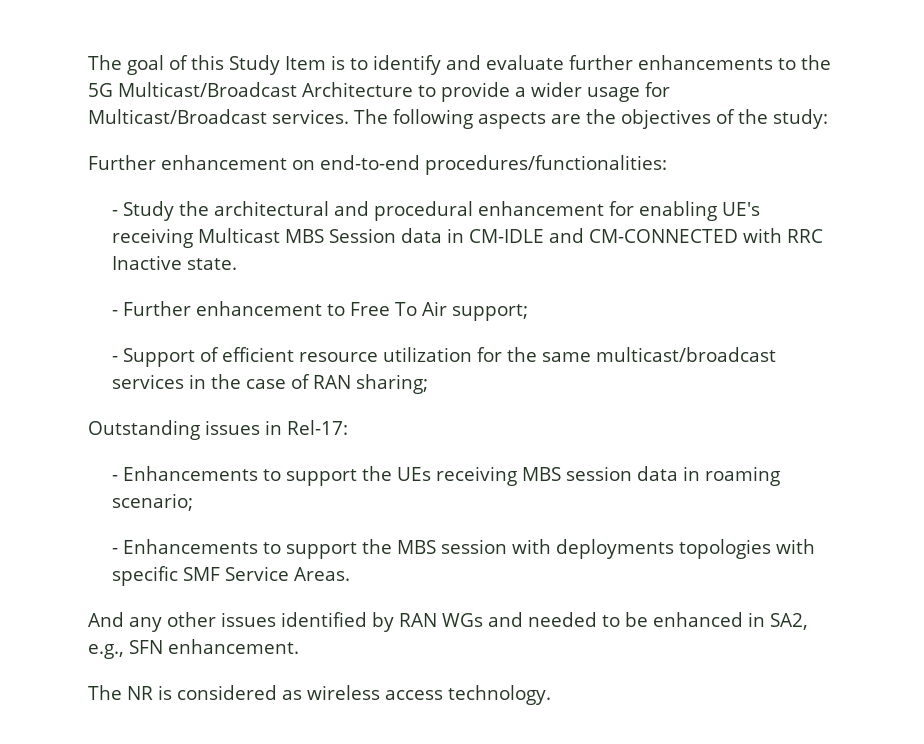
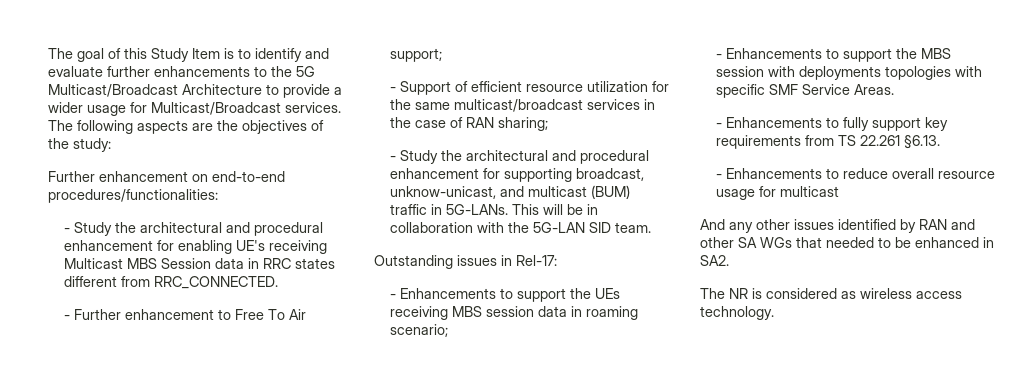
- - Study the architectural and procedural enhancement for enabling UE's receiving Multicast MBS Session data in CM-IDLE and CM-CONNECTED with RRC Inactive state.
+ - Study the architectural and procedural enhancement for enabling UE's receiving Multicast MBS Session data in RRC states different from RRC_CONNECTED.
+ - Study the architectural and procedural enhancement for supporting broadcast, unknow-unicast, and multicast (BUM) traffic in 5G-LANs. This will be in collaboration with the 5G-LAN SID team.
+ - Enhancements to fully support key requirements from TS 22.261 §6.13.
+ - Enhancements to reduce overall resource usage for multicast
- And any other issues identified by RAN WGs and needed to be enhanced in SA2, e.g., SFN enhancement.
+ And any other issues identified by RAN and other SA WGs that needed to be enhanced in SA2.

